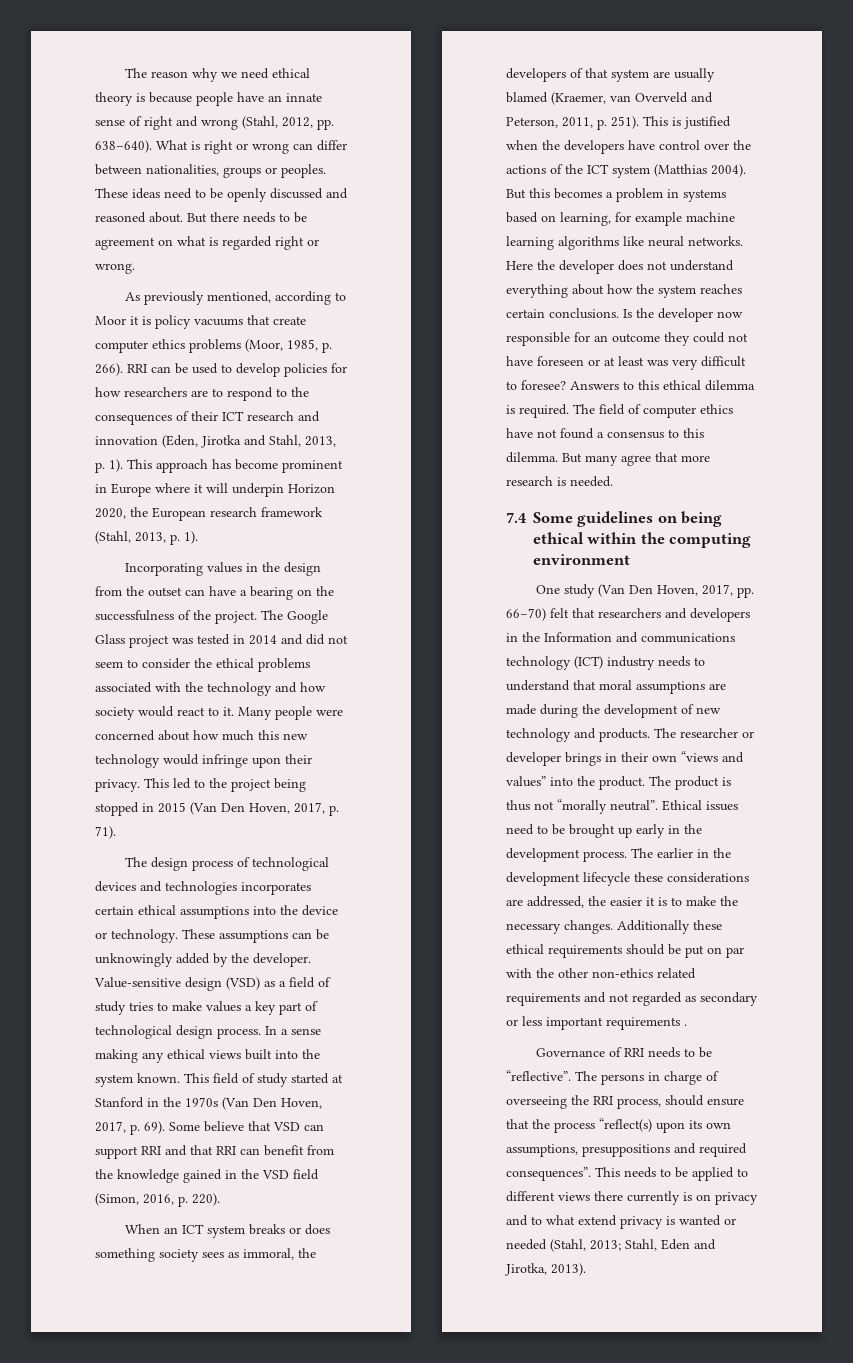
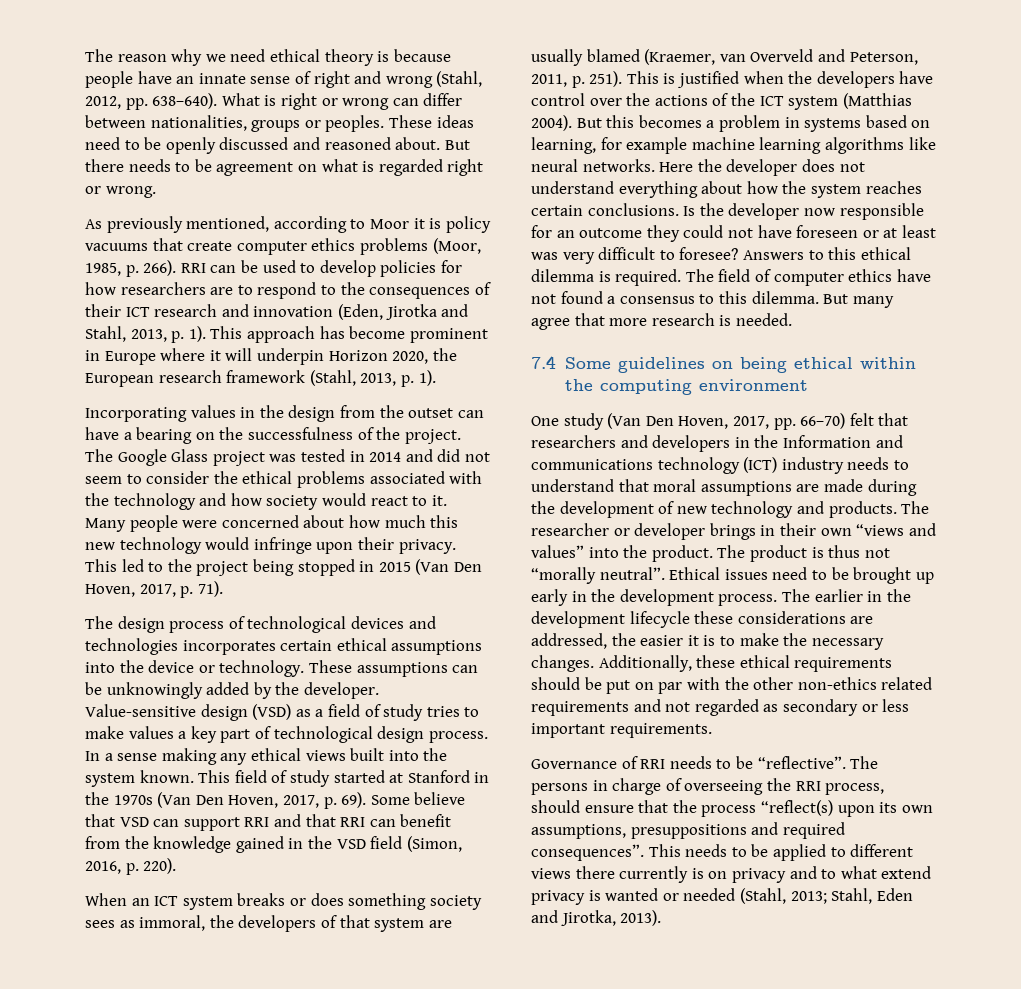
- Additionally these ethical requirements should be put on par with the other non-ethics related requirements and not regarded as secondary or less important requirements .
+ Additionally, these ethical requirements should be put on par with the other non-ethics related requirements and not regarded as secondary or less important requirements.

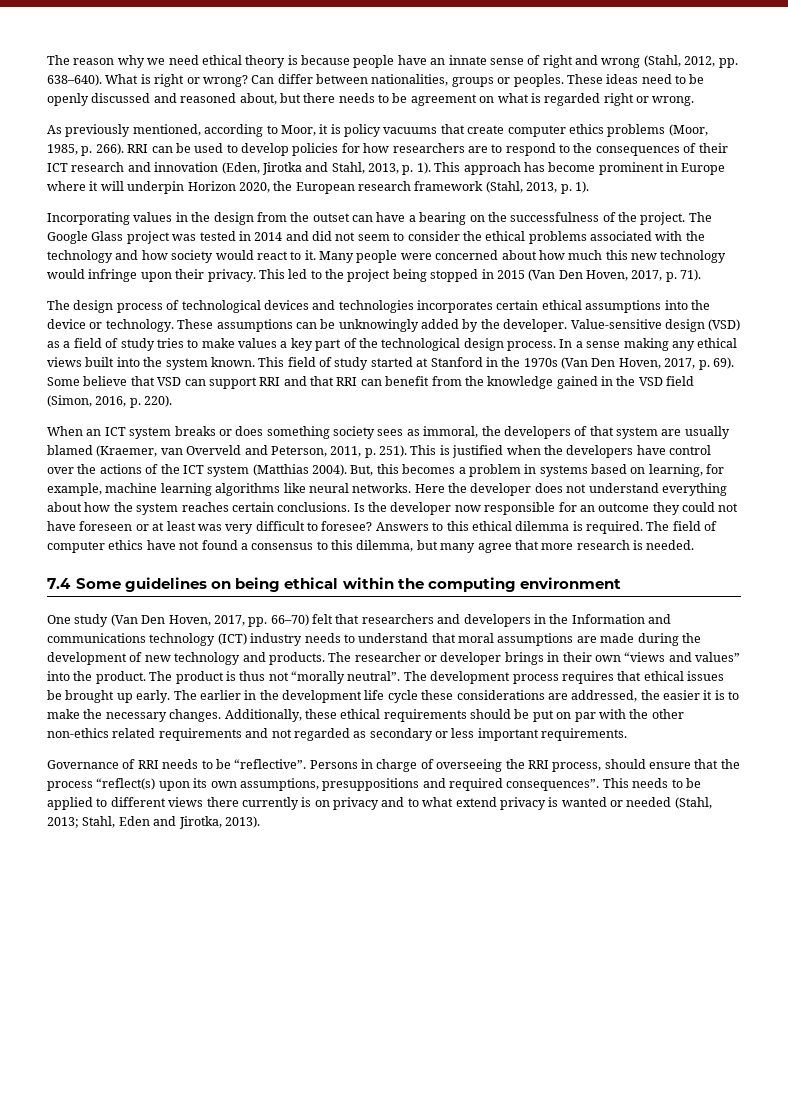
- What is right or wrong can differ between nationalities, groups or peoples.
+ What is right or wrong? Can differ between nationalities, groups or peoples.
- These ideas need to be openly discussed and reasoned about. But there needs to be agreement on what is regarded right or wrong.
+ These ideas need to be openly discussed and reasoned about, but there needs to be agreement on what is regarded right or wrong.
- As previously mentioned, according to Moor it is policy vacuums that create computer ethics problems (Moor, 1985, p. 266).
+ As previously mentioned, according to Moor, it is policy vacuums that create computer ethics problems (Moor, 1985, p. 266).
- Value-sensitive design (VSD) as a field of study tries to make values a key part of technological design process.
+ Value-sensitive design (VSD) as a field of study tries to make values a key part of the technological design process.
- But this becomes a problem in systems based on learning, for example machine learning algorithms like neural networks.
+ But, this becomes a problem in systems based on learning, for example, machine learning algorithms like neural networks.
- The field of computer ethics have not found a consensus to this dilemma. But many agree that more research is needed.
+ The field of computer ethics have not found a consensus to this dilemma, but many agree that more research is needed.
- Ethical issues need to be brought up early in the development process.
+ The development process requires that ethical issues be brought up early.
- The earlier in the development lifecycle these considerations are addressed, the easier it is to make the necessary changes.
+ The earlier in the development life cycle these considerations are addressed, the easier it is to make the necessary changes.
- The persons in charge of overseeing the RRI process, should ensure that the process “reflect(s) upon its own assumptions, presuppositions and required consequences”.
+ Persons in charge of overseeing the RRI process, should ensure that the process “reflect(s) upon its own assumptions, presuppositions and required consequences”.

